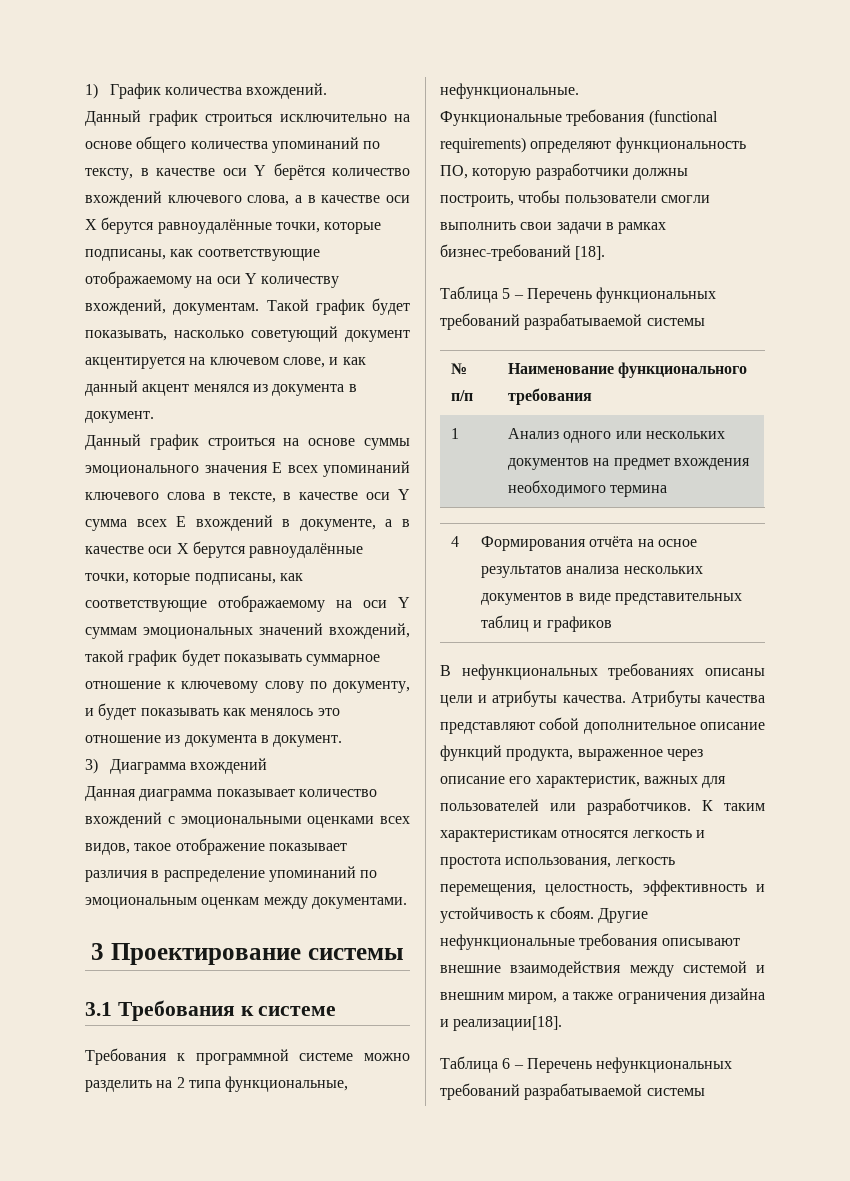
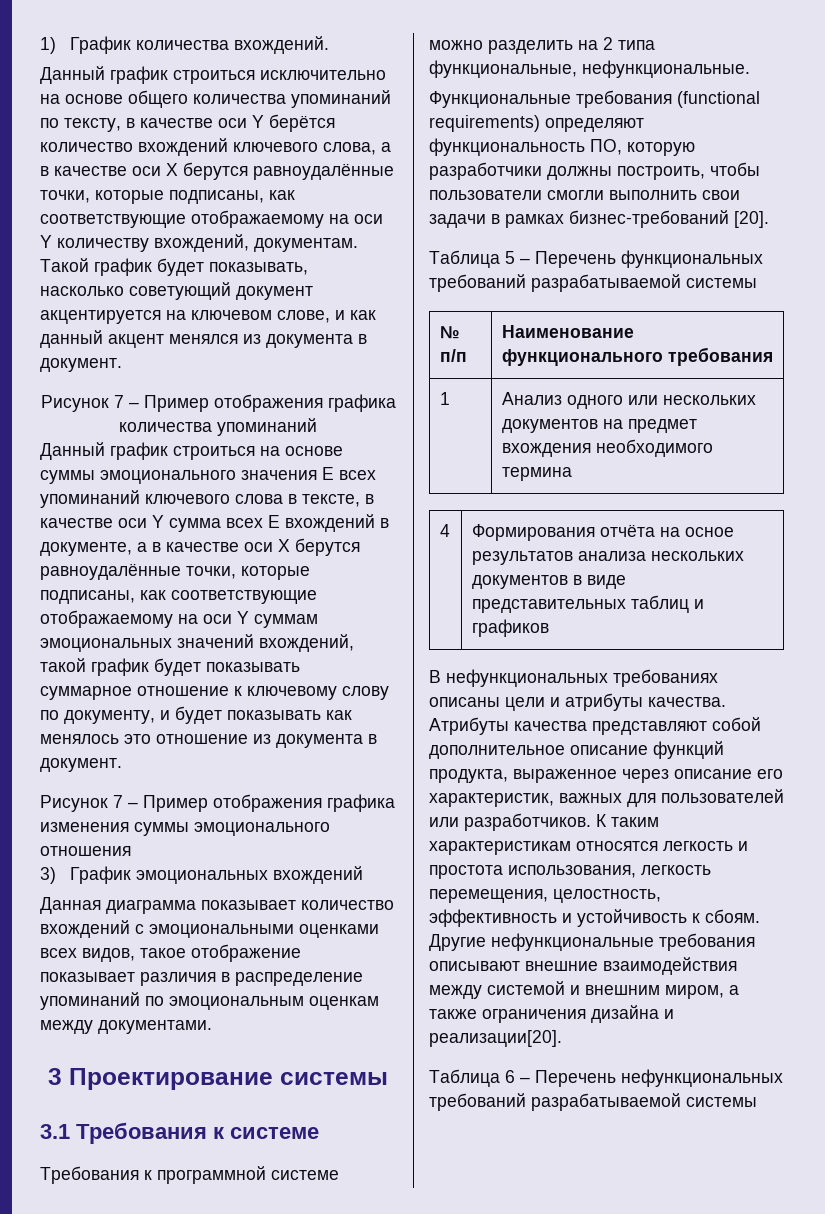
+ Рисунок 7 – Пример отображения графика количества упоминаний
+ Рисунок 7 – Пример отображения графика изменения суммы эмоционального отношения
- 3) Диаграмма вхождений
+ 3) График эмоциональных вхождений
- Функциональные требования (functional requirements) определяют функциональность ПО, которую разработчики должны построить, чтобы пользователи смогли выполнить свои задачи в рамках бизнес-требований [18].
+ Функциональные требования (functional requirements) определяют функциональность ПО, которую разработчики должны построить, чтобы пользователи смогли выполнить свои задачи в рамках бизнес-требований [20].
- Другие нефункциональные требования описывают внешние взаимодействия между системой и внешним миром, а также ограничения дизайна и реализации[18].
+ Другие нефункциональные требования описывают внешние взаимодействия между системой и внешним миром, а также ограничения дизайна и реализации[20].

